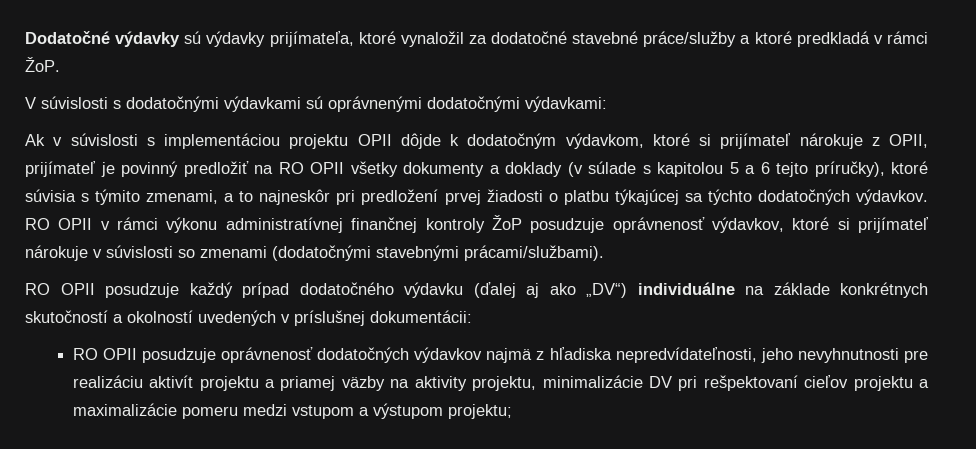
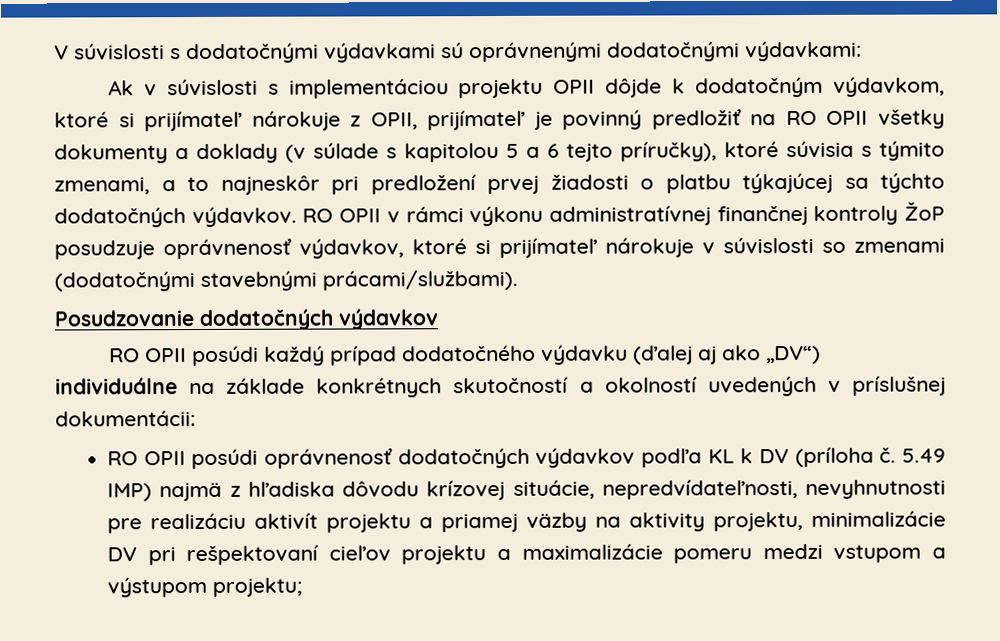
- Dodatočné výdavky sú výdavky prijímateľa, ktoré vynaložil za dodatočné stavebné práce/služby a ktoré predkladá v rámci ŽoP.
- RO OPII posudzuje každý prípad dodatočného výdavku (ďalej aj ako „DV“) individuálne na základe konkrétnych skutočností a okolností uvedených v príslušnej dokumentácii:
+ Posudzovanie dodatočných výdavkov
+ RO OPII posúdi každý prípad dodatočného výdavku (ďalej aj ako „DV“) individuálne na základe konkrétnych skutočností a okolností uvedených v príslušnej dokumentácii:
- RO OPII posudzuje oprávnenosť dodatočných výdavkov najmä z hľadiska nepredvídateľnosti, jeho nevyhnutnosti pre realizáciu aktivít projektu a priamej väzby na aktivity projektu, minimalizácie DV pri rešpektovaní cieľov projektu a maximalizácie pomeru medzi vstupom a výstupom projektu;
+ RO OPII posúdi oprávnenosť dodatočných výdavkov podľa KL k DV (príloha č. 5.49 IMP) najmä z hľadiska dôvodu krízovej situácie, nepredvídateľnosti, nevyhnutnosti pre realizáciu aktivít projektu a priamej väzby na aktivity projektu, minimalizácie DV pri rešpektovaní cieľov projektu a maximalizácie pomeru medzi vstupom a výstupom projektu;

